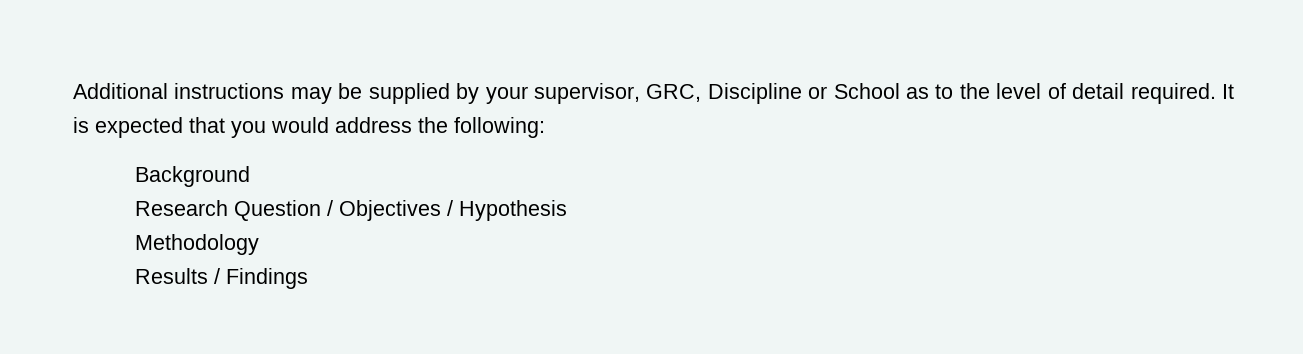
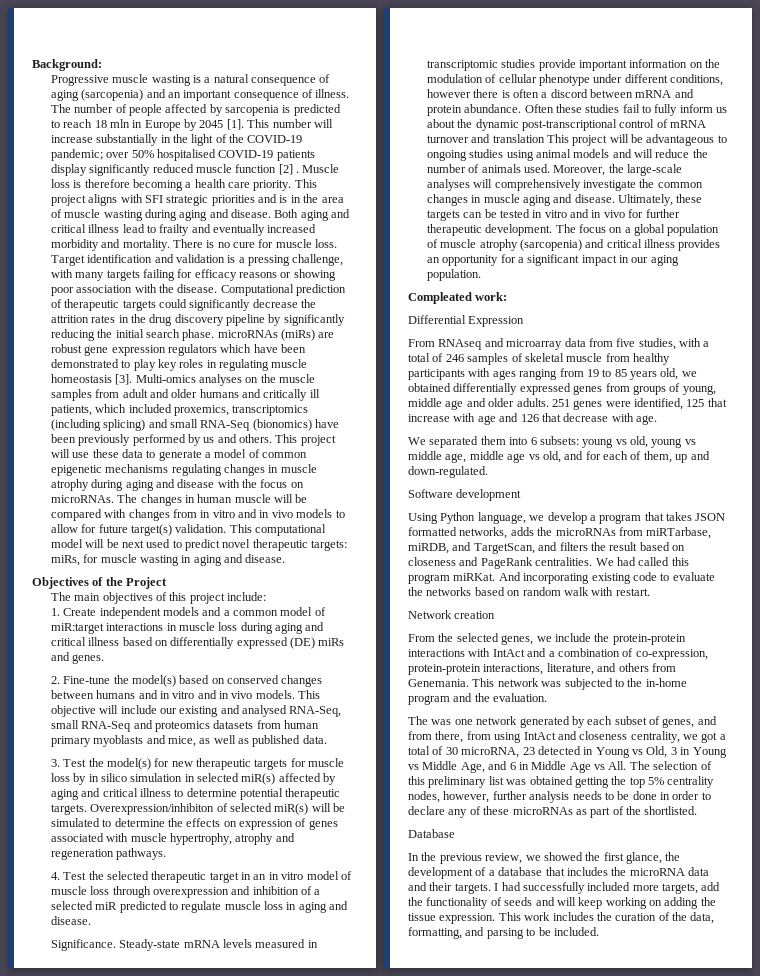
- Additional instructions may be supplied by your supervisor, GRC, Discipline or School as to the level of detail required. It is expected that you would address the following:
- Background
- Research Question / Objectives / Hypothesis
- Methodology
- Results / Findings
+ Background:
+ Progressive muscle wasting is a natural consequence of aging (sarcopenia) and an important consequence of illness. The number of people affected by sarcopenia is predicted to reach 18 mln in Europe by 2045 [1]. This number will increase substantially in the light of the COVID-19 pandemic; over 50% hospitalised COVID-19 patients display significantly reduced muscle function [2] . Muscle loss is therefore becoming a health care priority. This project aligns with SFI strategic priorities and is in the area of muscle wasting during aging and disease. Both aging and critical illness lead to frailty and eventually increased morbidity and mortality. There is no cure for muscle loss. Target identification and validation is a pressing challenge, with many targets failing for efficacy reasons or showing poor association with the disease. Computational prediction of therapeutic targets could significantly decrease the attrition rates in the drug discovery pipeline by significantly reducing the initial search phase. microRNAs (miRs) are robust gene expression regulators which have been demonstrated to play key roles in regulating muscle homeostasis [3]. Multi-omics analyses on the muscle samples from adult and older humans and critically ill patients, which included proxemics, transcriptomics (including splicing) and small RNA-Seq (bionomics) have been previously performed by us and others. This project will use these data to generate a model of common epigenetic mechanisms regulating changes in muscle atrophy during aging and disease with the focus on microRNAs. The changes in human muscle will be compared with changes from in vitro and in vivo models to allow for future target(s) validation. This computational model will be next used to predict novel therapeutic targets: miRs, for muscle wasting in aging and disease.
+ Objectives of the Project
+ The main objectives of this project include:
+ 1. Create independent models and a common model of miR:target interactions in muscle loss during aging and critical illness based on differentially expressed (DE) miRs and genes.
+ 2. Fine-tune the model(s) based on conserved changes between humans and in vitro and in vivo models. This objective will include our existing and analysed RNA-Seq, small RNA-Seq and proteomics datasets from human primary myoblasts and mice, as well as published data.
+ 3. Test the model(s) for new therapeutic targets for muscle loss by in silico simulation in selected miR(s) affected by aging and critical illness to determine potential therapeutic targets. Overexpression/inhibiton of selected miR(s) will be simulated to determine the effects on expression of genes associated with muscle hypertrophy, atrophy and regeneration pathways.
+ 4. Test the selected therapeutic target in an in vitro model of muscle loss through overexpression and inhibition of a selected miR predicted to regulate muscle loss in aging and disease.
+ Significance. Steady-state mRNA levels measured in transcriptomic studies provide important information on the modulation of cellular phenotype under different conditions, however there is often a discord between mRNA and protein abundance. Often these studies fail to fully inform us about the dynamic post-transcriptional control of mRNA turnover and translation This project will be advantageous to ongoing studies using animal models and will reduce the number of animals used. Moreover, the large-scale analyses will comprehensively investigate the common changes in muscle aging and disease. Ultimately, these targets can be tested in vitro and in vivo for further therapeutic development. The focus on a global population of muscle atrophy (sarcopenia) and critical illness provides an opportunity for a significant impact in our aging population.
+ Compleated work:
+ Differential Expression
+ From RNAseq and microarray data from five studies, with a total of 246 samples of skeletal muscle from healthy participants with ages ranging from 19 to 85 years old, we obtained differentially expressed genes from groups of young, middle age and older adults. 251 genes were identified, 125 that increase with age and 126 that decrease with age.
+ We separated them into 6 subsets: young vs old, young vs middle age, middle age vs old, and for each of them, up and down-regulated.
+ Software development
+ Using Python language, we develop a program that takes JSON formatted networks, adds the microRNAs from miRTarbase, miRDB, and TargetScan, and filters the result based on closeness and PageRank centralities. We had called this program miRKat. And incorporating existing code to evaluate the networks based on random walk with restart.
+ Network creation
+ From the selected genes, we include the protein-protein interactions with IntAct and a combination of co-expression, protein-protein interactions, literature, and others from Genemania. This network was subjected to the in-home program and the evaluation.
+ The was one network generated by each subset of genes, and from there, from using IntAct and closeness centrality, we got a total of 30 microRNA, 23 detected in Young vs Old, 3 in Young vs Middle Age, and 6 in Middle Age vs All. The selection of this preliminary list was obtained getting the top 5% centrality nodes, however, further analysis needs to be done in order to declare any of these microRNAs as part of the shortlisted.
+ Database
+ In the previous review, we showed the first glance, the development of a database that includes the microRNA data and their targets. I had successfully included more targets, add the functionality of seeds and will keep working on adding the tissue expression. This work includes the curation of the data, formatting, and parsing to be included.

